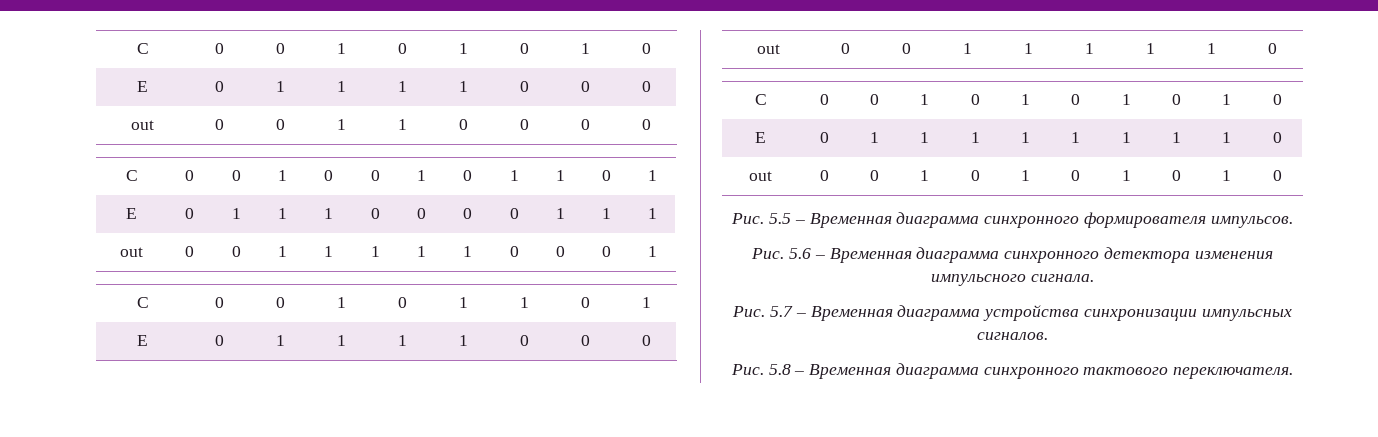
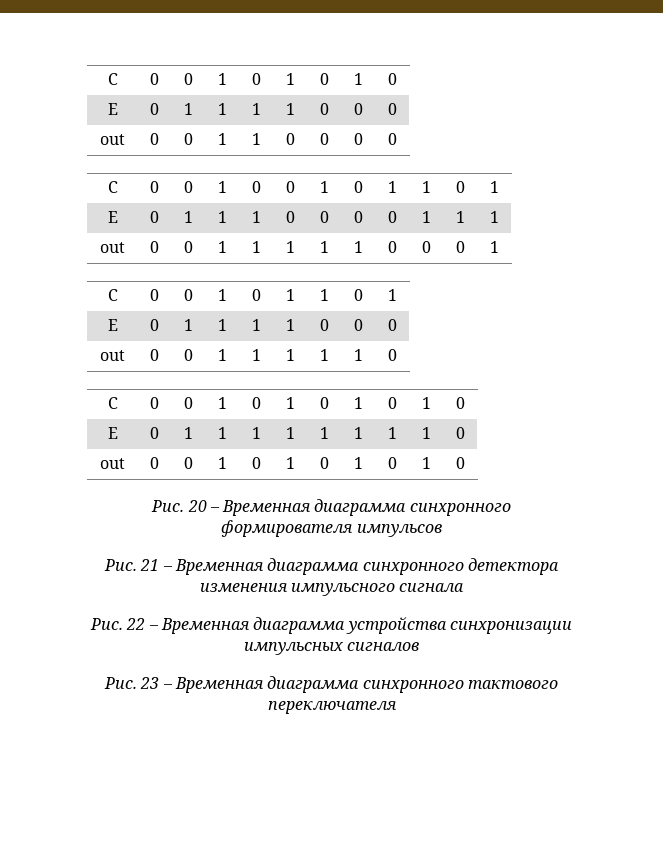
- Рис. 5.5 – Временная диаграмма синхронного формирователя импульсов.
- Рис. 5.6 – Временная диаграмма синхронного детектора изменения импульсного сигнала.
- Рис. 5.7 – Временная диаграмма устройства синхронизации импульсных сигналов.
- Рис. 5.8 – Временная диаграмма синхронного тактового переключателя.
+ Рис. 20 – Временная диаграмма синхронного формирователя импульсов
+ Рис. 21 – Временная диаграмма синхронного детектора изменения импульсного сигнала
+ Рис. 22 – Временная диаграмма устройства синхронизации импульсных сигналов
+ Рис. 23 – Временная диаграмма синхронного тактового переключателя

